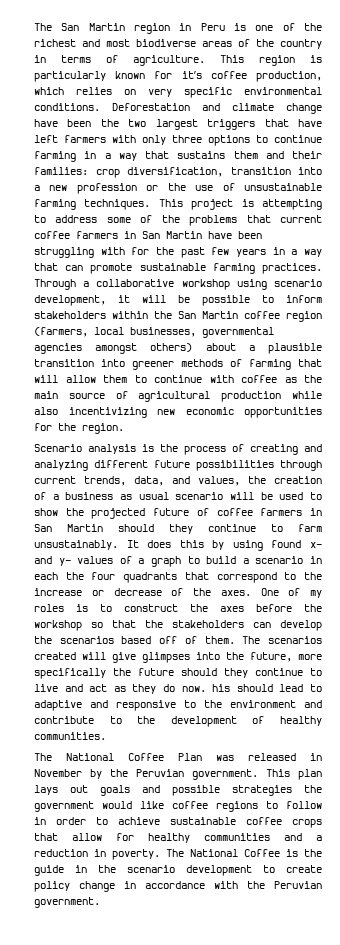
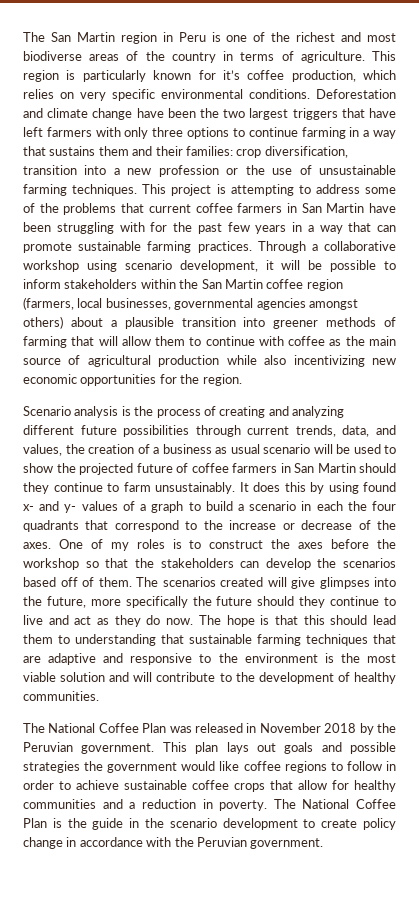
- The scenarios created will give glimpses into the future, more specifically the future should they continue to live and act as they do now. his should lead to adaptive and responsive to the environment and contribute to the development of healthy communities.
+ The scenarios created will give glimpses into the future, more specifically the future should they continue to live and act as they do now. The hope is that this should lead them to understanding that sustainable farming techniques that are adaptive and responsive to the environment is the most viable solution and will contribute to the development of healthy communities.
- The National Coffee Plan was released in November by the Peruvian government.
+ The National Coffee Plan was released in November 2018 by the Peruvian government.
- The National Coffee is the guide in the scenario development to create policy change in accordance with the Peruvian government.
+ The National Coffee Plan is the guide in the scenario development to create policy change in accordance with the Peruvian government.

